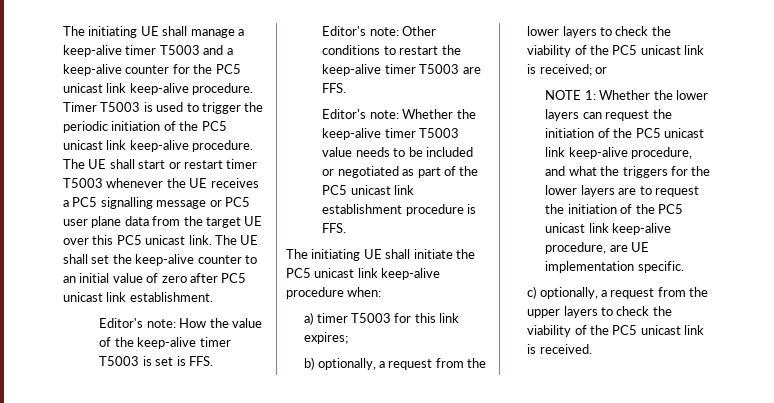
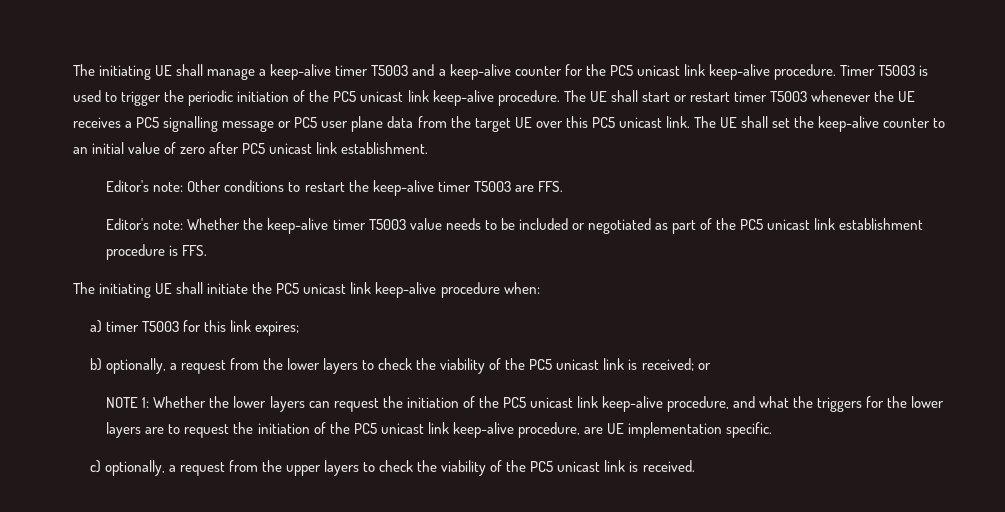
- Editor's note: How the value of the keep-alive timer T5003 is set is FFS.

